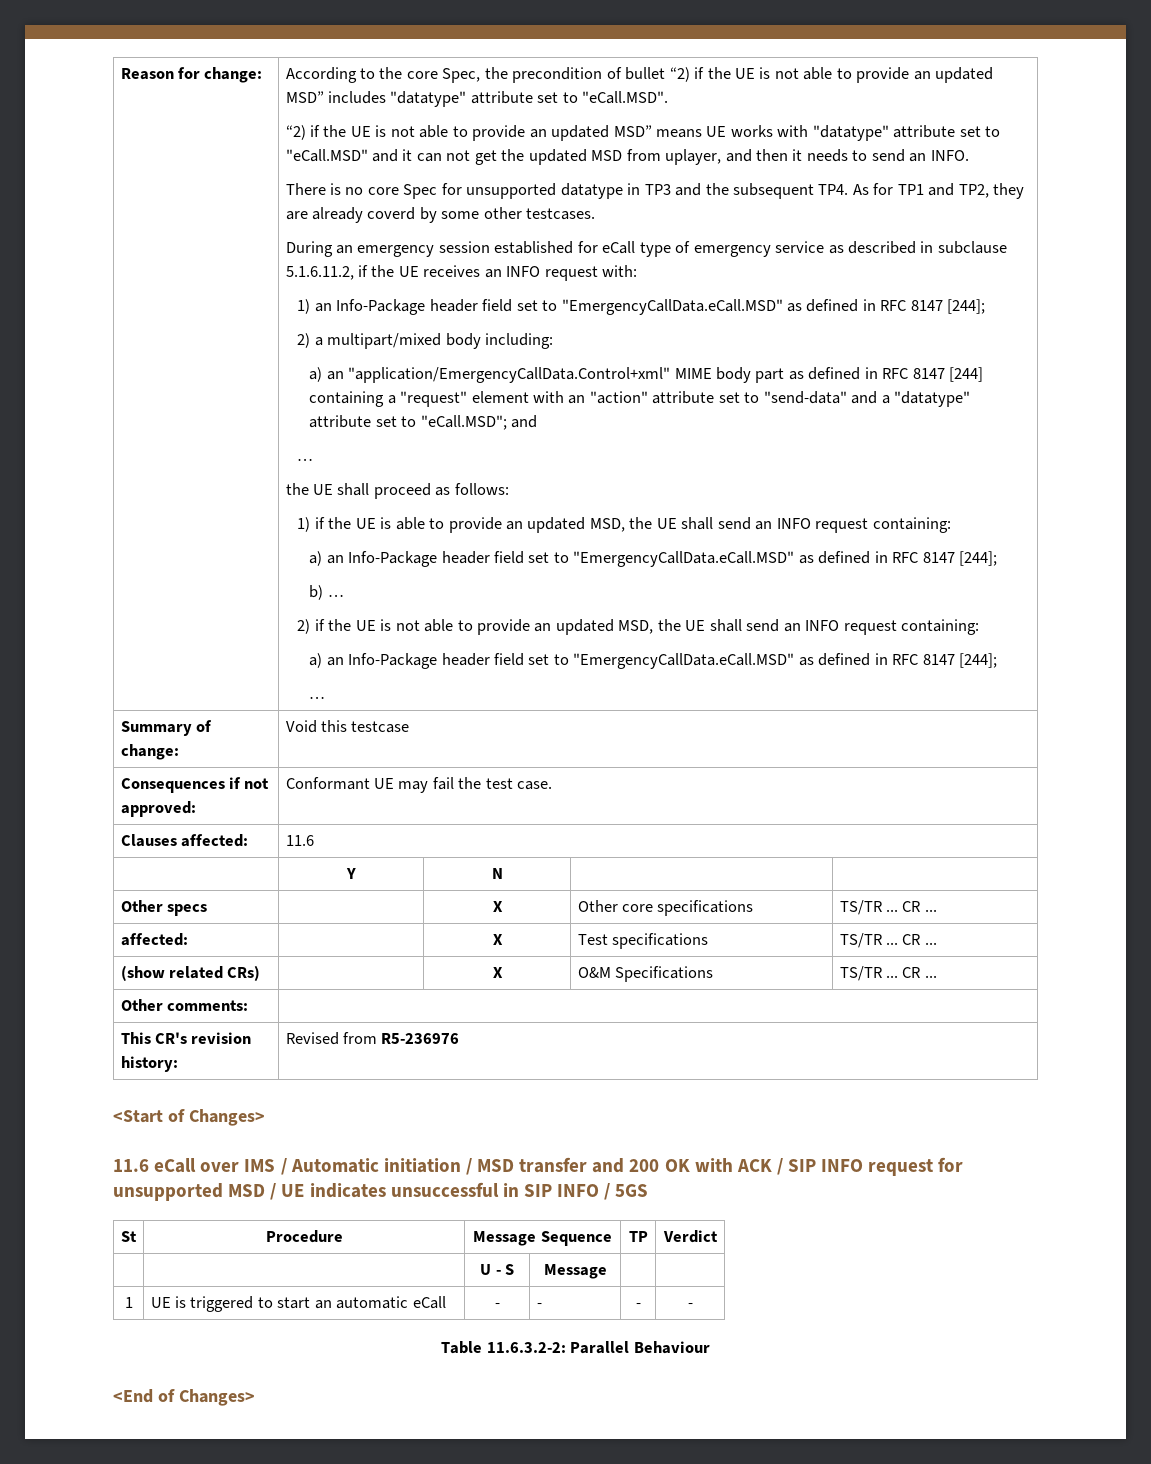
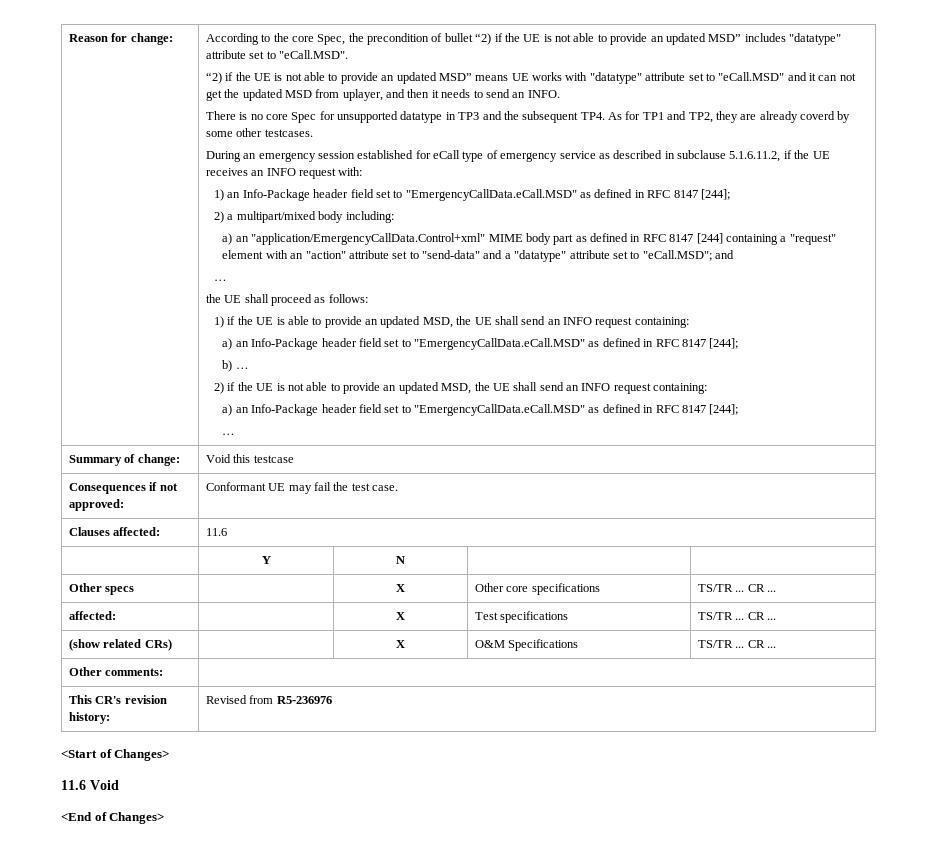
- 11.6 eCall over IMS / Automatic initiation / MSD transfer and 200 OK with ACK / SIP INFO request for unsupported MSD / UE indicates unsuccessful in SIP INFO / 5GS
- St | Procedure | Message Sequence | TP | Verdict
- | | U - S | Message | |
- 1 | UE is triggered to start an automatic eCall | - | - | - | -
- Table 11.6.3.2-2: Parallel Behaviour
+ 11.6 Void

